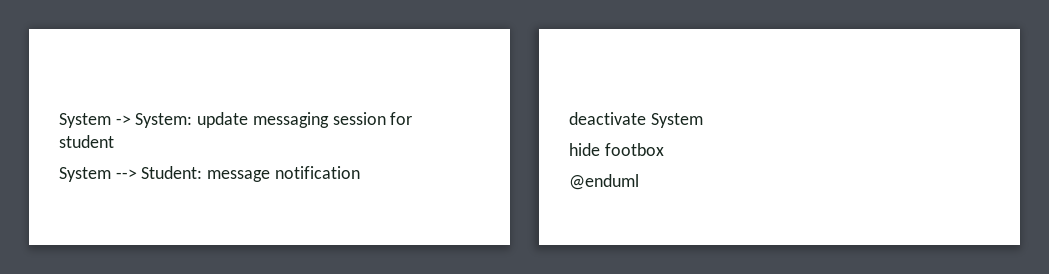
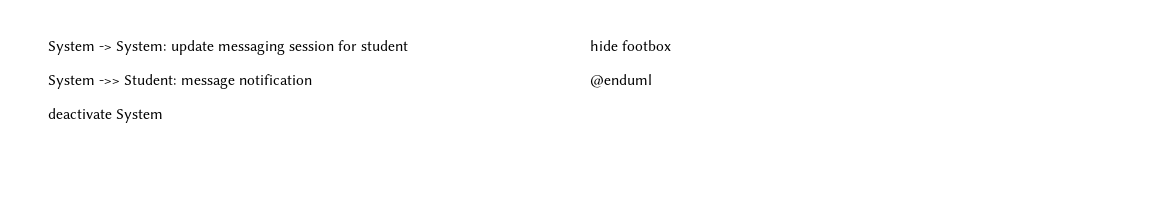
- System --> Student: message notification
+ System ->> Student: message notification

